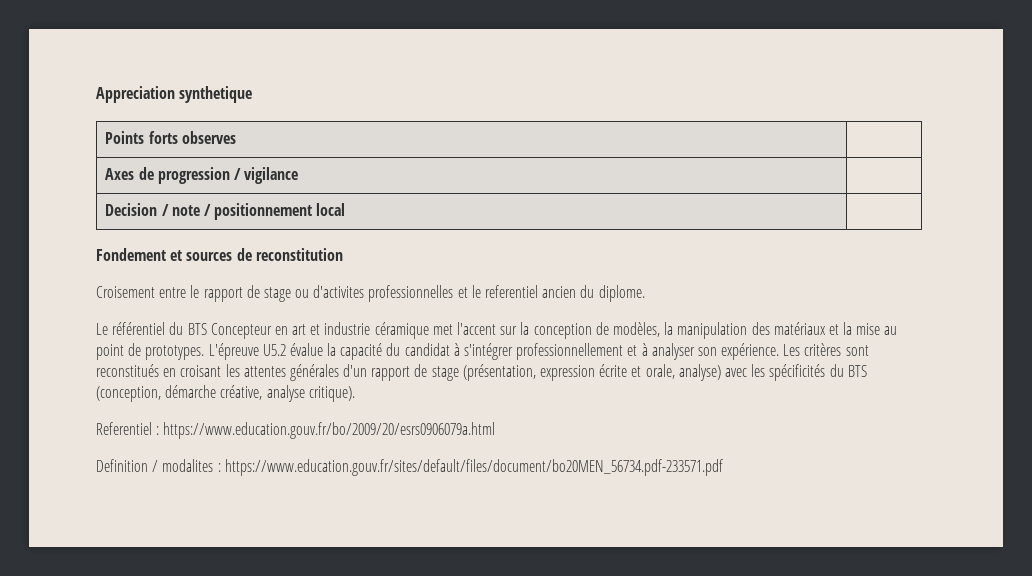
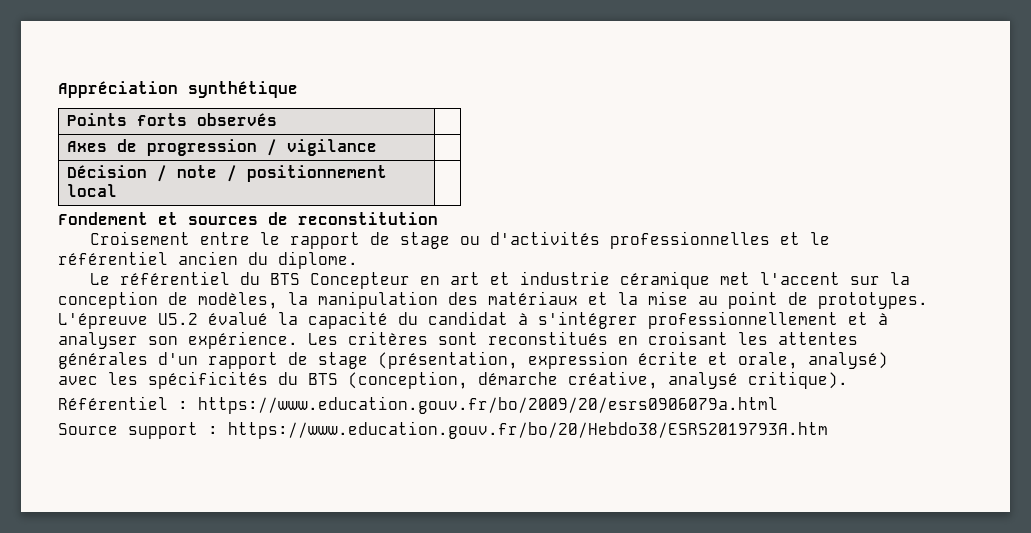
- Appreciation synthetique
+ Appréciation synthétique
- Points forts observes |
+ Points forts observés |
- Decision / note / positionnement local |
+ Décision / note / positionnement local |
- Croisement entre le rapport de stage ou d'activites professionnelles et le referentiel ancien du diplome.
+ Croisement entre le rapport de stage ou d'activités professionnelles et le référentiel ancien du diplome.
- L'épreuve U5.2 évalue la capacité du candidat à s'intégrer professionnellement et à analyser son expérience.
+ L'épreuve U5.2 évalué la capacité du candidat à s'intégrer professionnellement et à analyser son expérience.
- Les critères sont reconstitués en croisant les attentes générales d'un rapport de stage (présentation, expression écrite et orale, analyse) avec les spécificités du BTS (conception, démarche créative, analyse critique).
+ Les critères sont reconstitués en croisant les attentes générales d'un rapport de stage (présentation, expression écrite et orale, analysé) avec les spécificités du BTS (conception, démarche créative, analysé critique).
- Referentiel : https://www.education.gouv.fr/bo/2009/20/esrs0906079a.html
+ Référentiel : https://www.education.gouv.fr/bo/2009/20/esrs0906079a.html
- Definition / modalites : https://www.education.gouv.fr/sites/default/files/document/bo20MEN_56734.pdf-233571.pdf
+ Source support : https://www.education.gouv.fr/bo/20/Hebdo38/ESRS2019793A.htm

